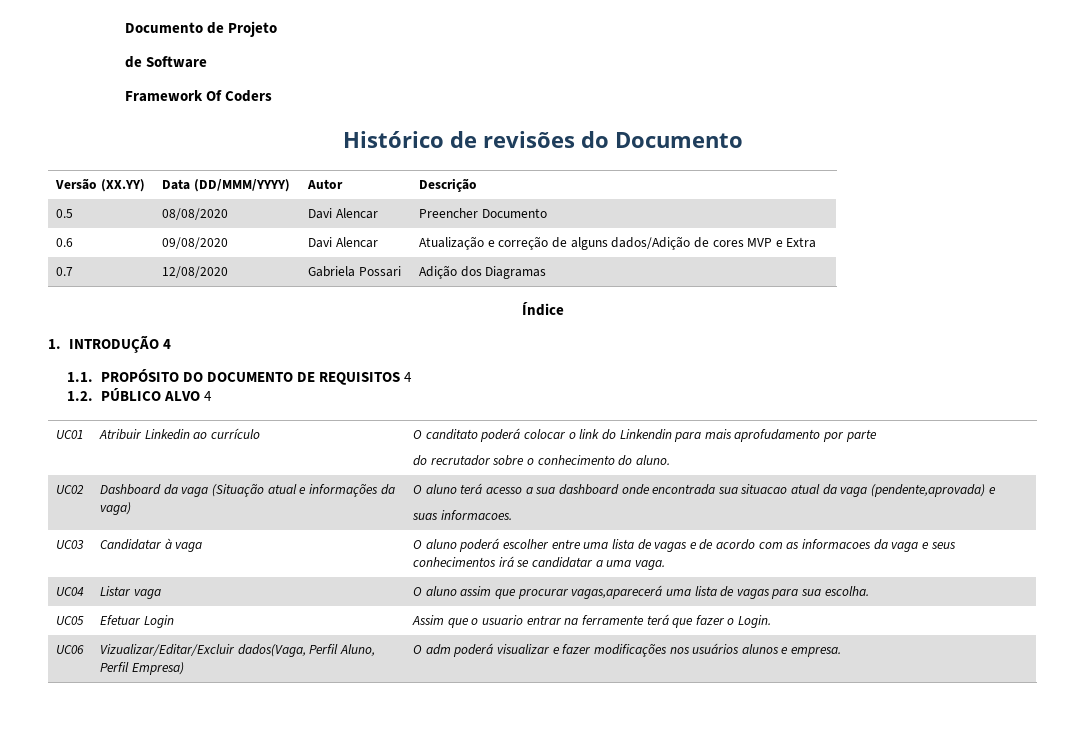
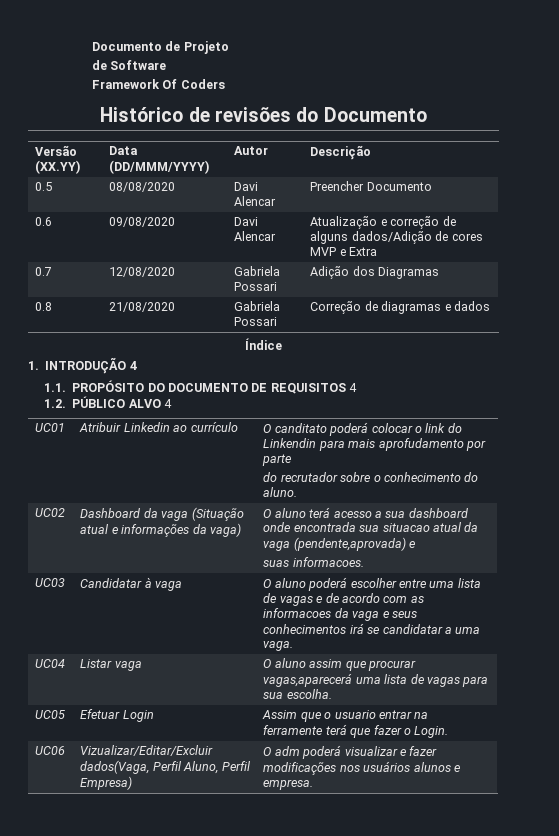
+ 0.8 | 21/08/2020 | Gabriela Possari | Correção de diagramas e dados

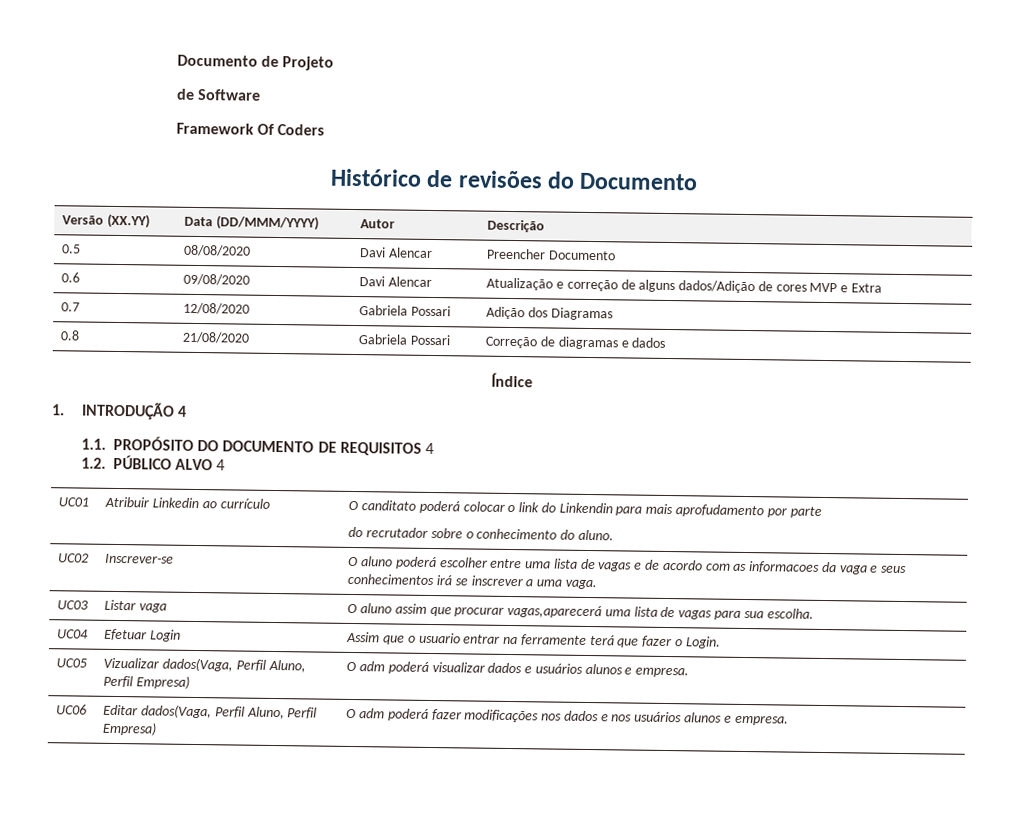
- UC02 | Dashboard da vaga (Situação atual e informações da vaga) | O aluno terá acesso a sua dashboard onde encontrada sua situacao atual da vaga (pendente,aprovada) e
- suas informacoes.
- UC03 | Candidatar à vaga | O aluno poderá escolher entre uma lista de vagas e de acordo com as informacoes da vaga e seus conhecimentos irá se candidatar a uma vaga.
+ UC02 | Inscrever-se | O aluno poderá escolher entre uma lista de vagas e de acordo com as informacoes da vaga e seus conhecimentos irá se inscrever a uma vaga.
- UC04 | Listar vaga | O aluno assim que procurar vagas,aparecerá uma lista de vagas para sua escolha.
+ UC03 | Listar vaga | O aluno assim que procurar vagas,aparecerá uma lista de vagas para sua escolha.
- UC05 | Efetuar Login | Assim que o usuario entrar na ferramente terá que fazer o Login.
+ UC04 | Efetuar Login | Assim que o usuario entrar na ferramente terá que fazer o Login.
- UC06 | Vizualizar/Editar/Excluir dados(Vaga, Perfil Aluno, Perfil Empresa) | O adm poderá visualizar e fazer modificações nos usuários alunos e empresa.
+ UC05 | Vizualizar dados(Vaga, Perfil Aluno, Perfil Empresa) | O adm poderá visualizar dados e usuários alunos e empresa.
+ UC06 | Editar dados(Vaga, Perfil Aluno, Perfil Empresa) | O adm poderá fazer modificações nos dados e nos usuários alunos e empresa.

